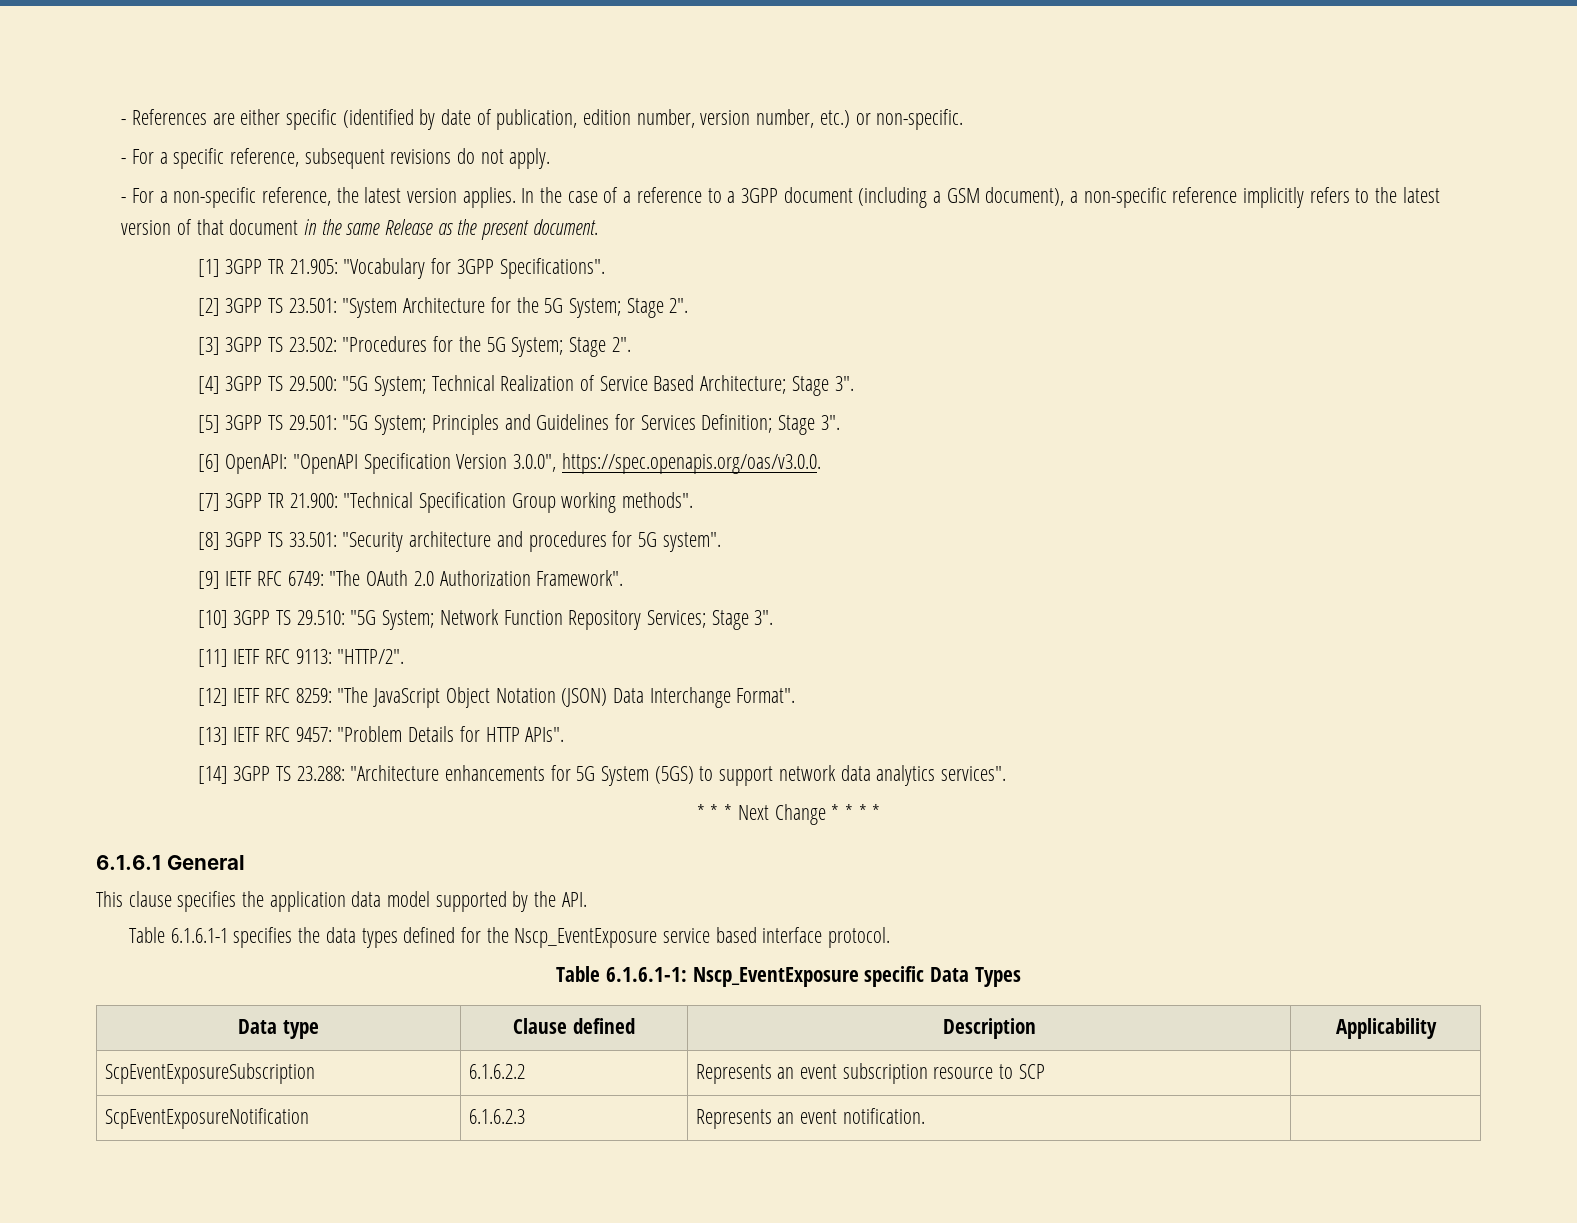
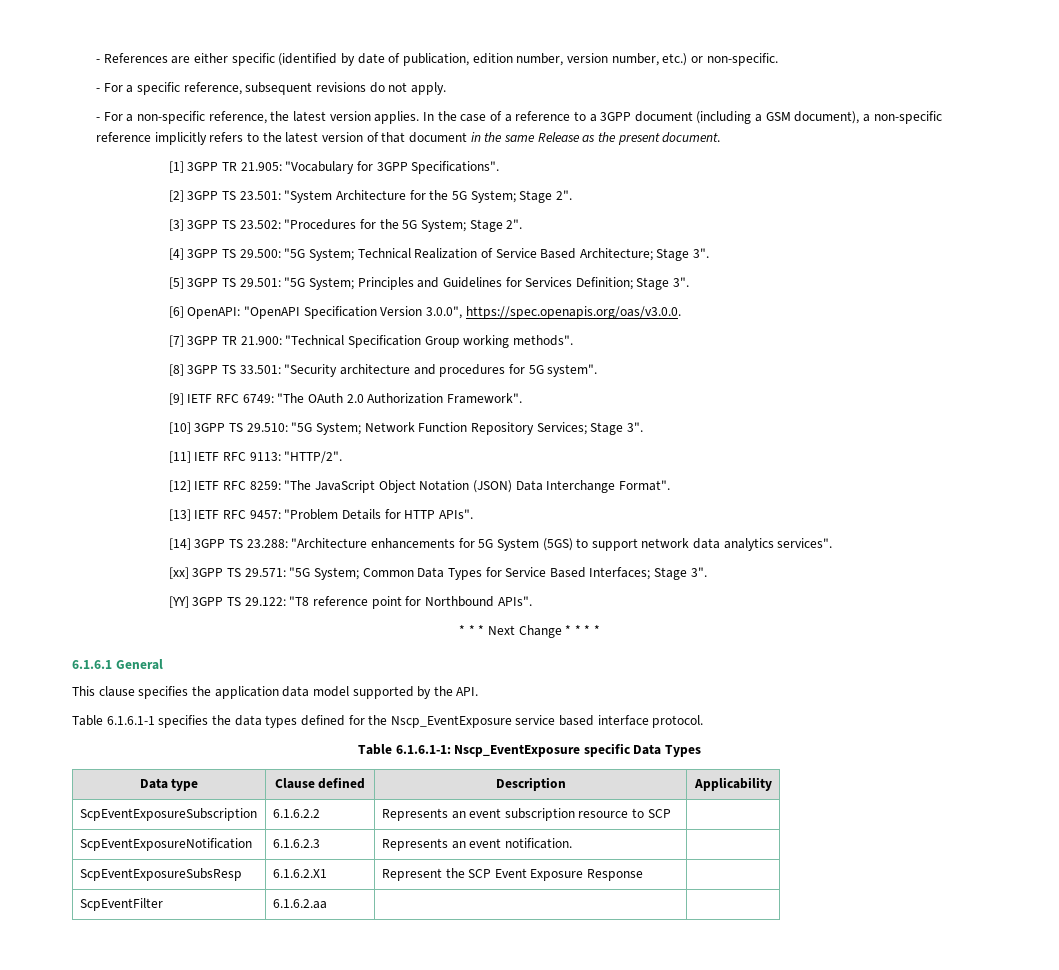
+ [xx] 3GPP TS 29.571: "5G System; Common Data Types for Service Based Interfaces; Stage 3".
+ [YY] 3GPP TS 29.122: "T8 reference point for Northbound APIs".
+ ScpEventExposureSubsResp | 6.1.6.2.X1 | Represent the SCP Event Exposure Response |
+ ScpEventFilter | 6.1.6.2.aa | |

